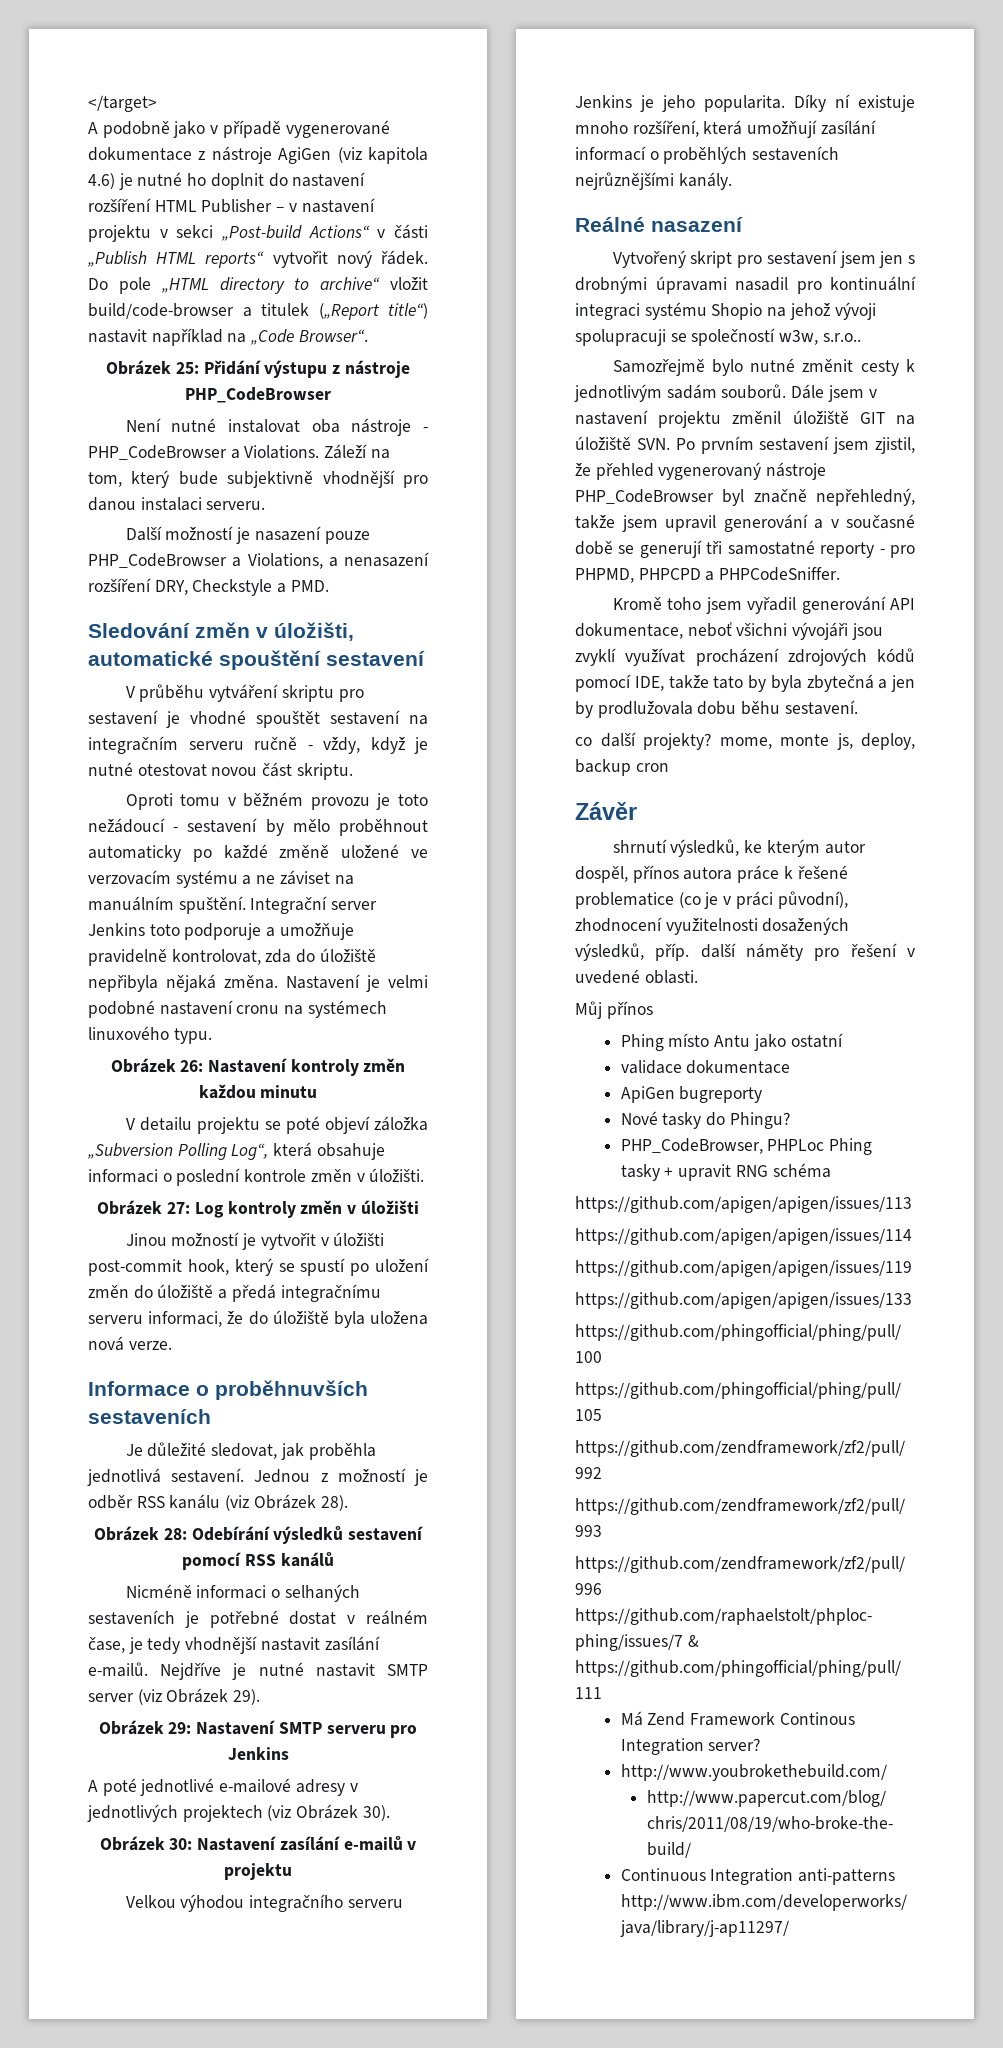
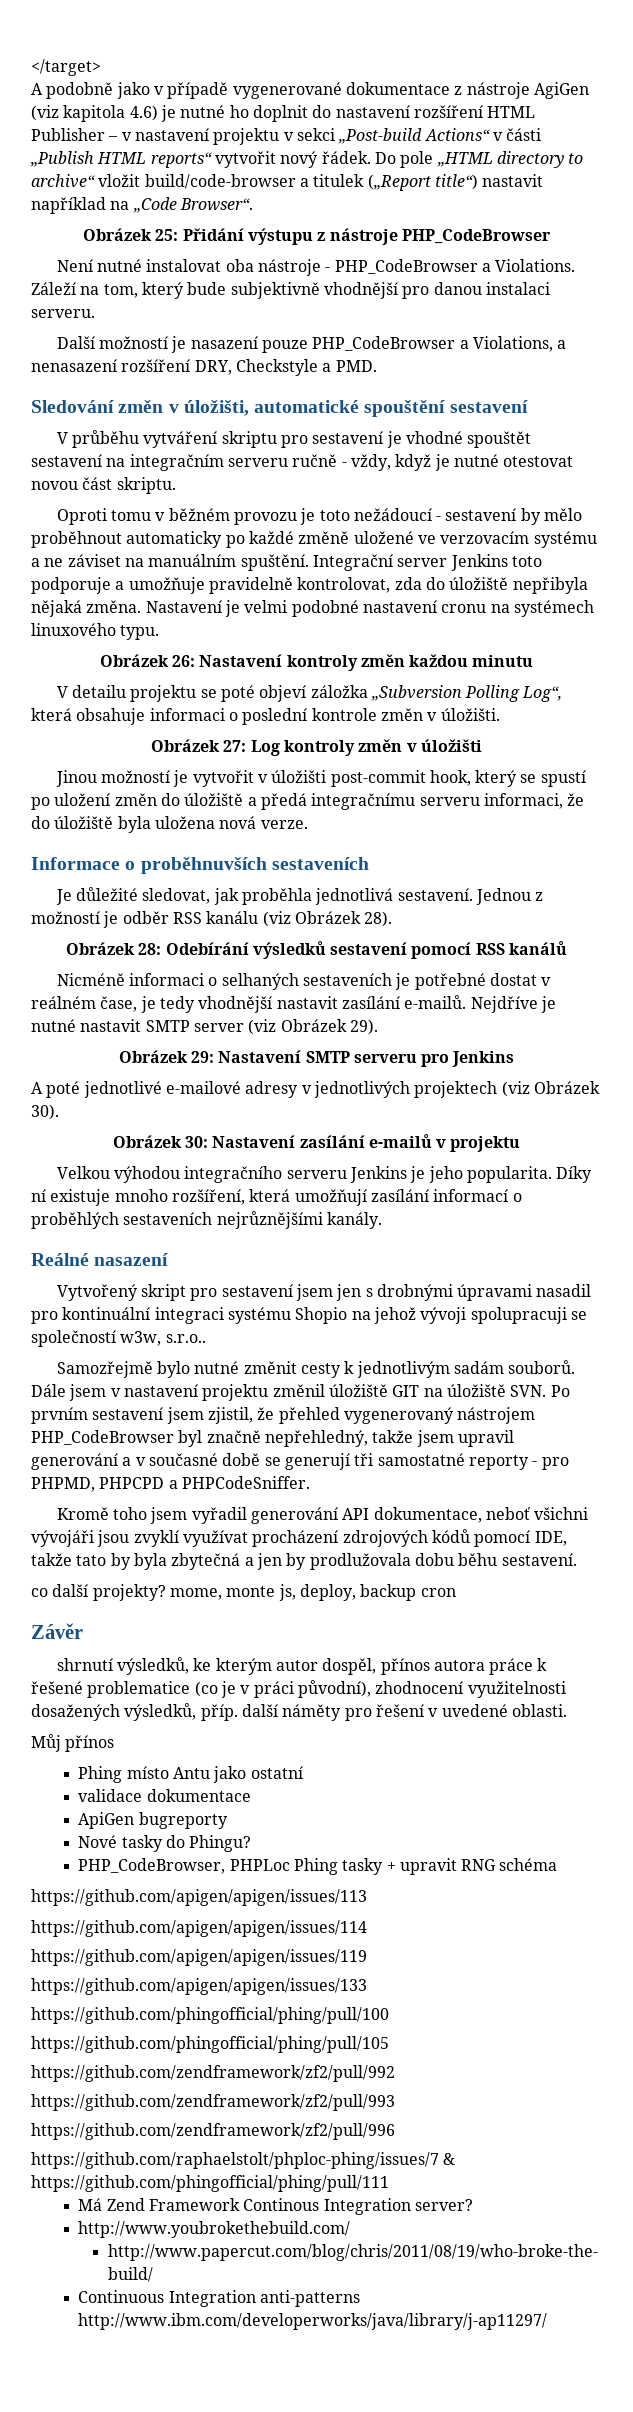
- Dále jsem v nastavení projektu změnil úložiště GIT na úložiště SVN. Po prvním sestavení jsem zjistil, že přehled vygenerovaný nástroje PHP_CodeBrowser byl značně nepřehledný, takže jsem upravil generování a v současné době se generují tři samostatné reporty - pro PHPMD, PHPCPD a PHPCodeSniffer.
+ Dále jsem v nastavení projektu změnil úložiště GIT na úložiště SVN. Po prvním sestavení jsem zjistil, že přehled vygenerovaný nástrojem PHP_CodeBrowser byl značně nepřehledný, takže jsem upravil generování a v současné době se generují tři samostatné reporty - pro PHPMD, PHPCPD a PHPCodeSniffer.

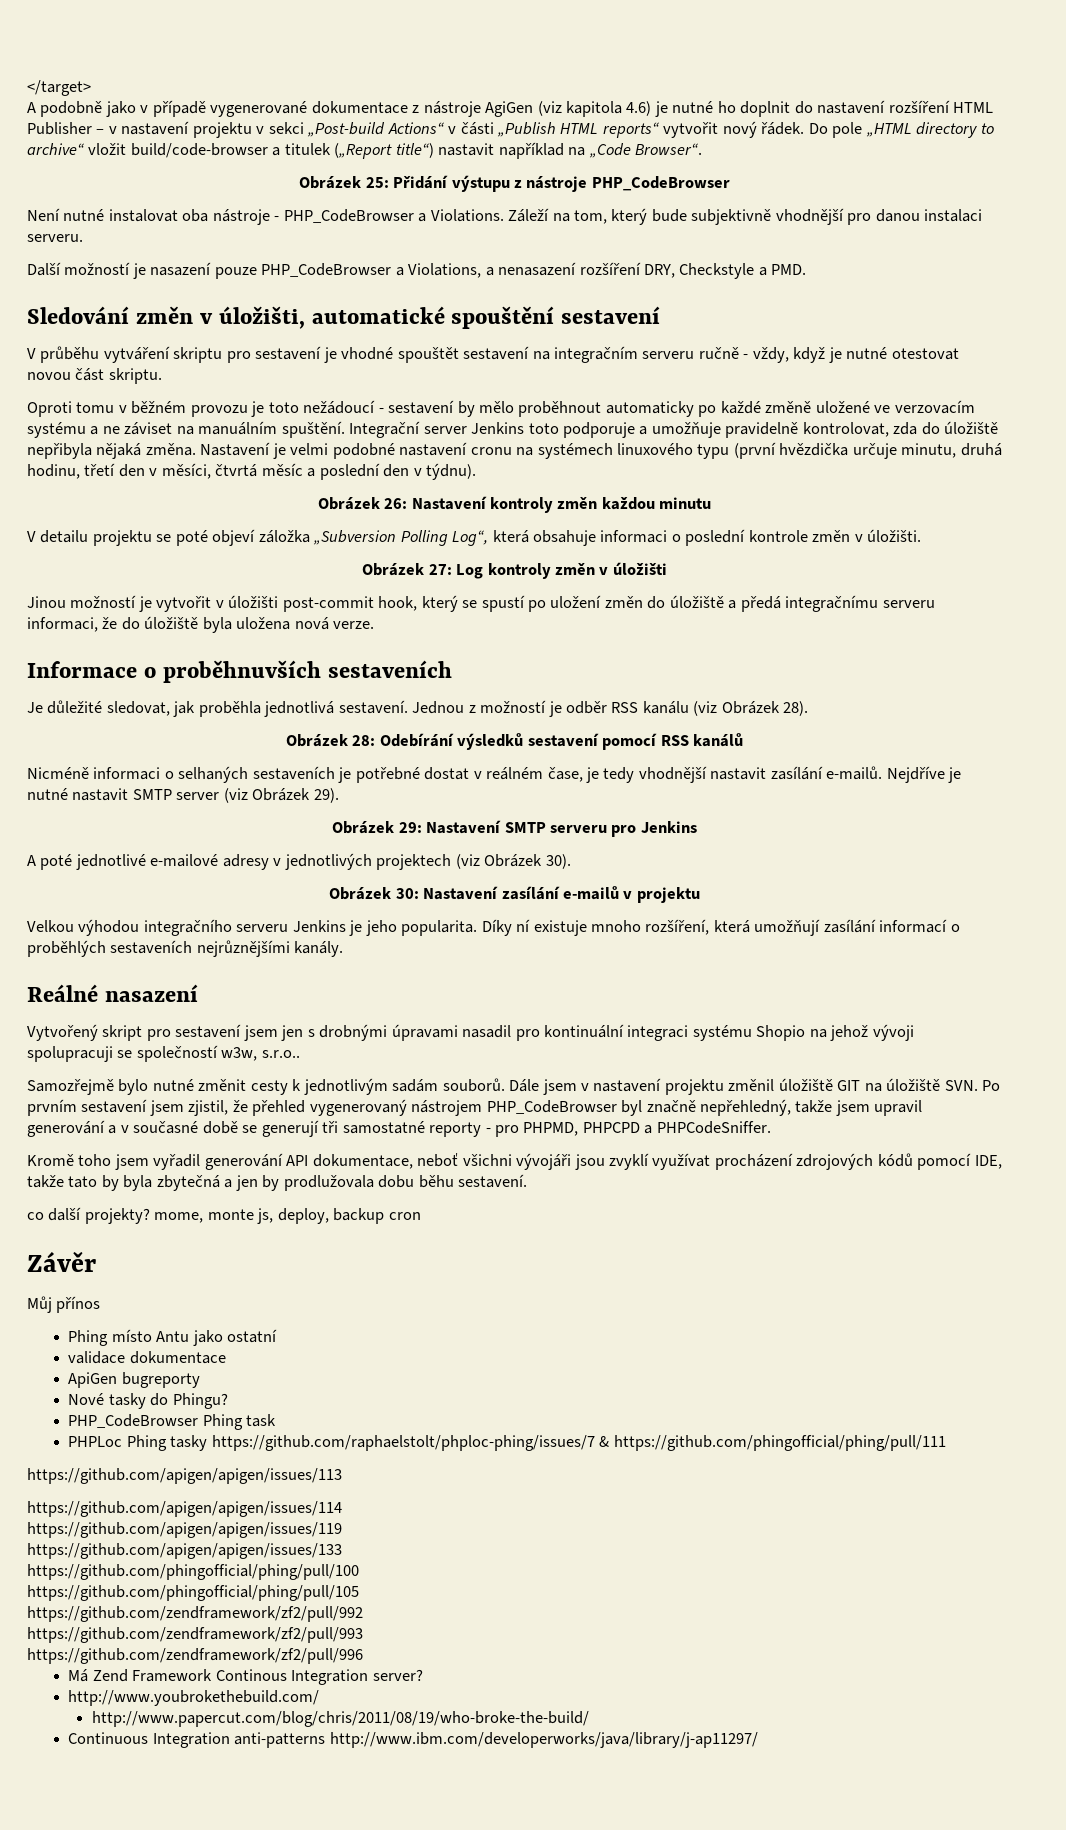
- Nastavení je velmi podobné nastavení cronu na systémech linuxového typu.
+ Nastavení je velmi podobné nastavení cronu na systémech linuxového typu (první hvězdička určuje minutu, druhá hodinu, třetí den v měsíci, čtvrtá měsíc a poslední den v týdnu).
- shrnutí výsledků, ke kterým autor dospěl, přínos autora práce k řešené problematice (co je v práci původní), zhodnocení využitelnosti dosažených výsledků, příp. další náměty pro řešení v uvedené oblasti.
- PHP_CodeBrowser, PHPLoc Phing tasky + upravit RNG schéma
+ PHP_CodeBrowser Phing task
+ PHPLoc Phing tasky https://github.com/raphaelstolt/phploc-phing/issues/7 & https://github.com/phingofficial/phing/pull/111
- https://github.com/raphaelstolt/phploc-phing/issues/7 & https://github.com/phingofficial/phing/pull/111

